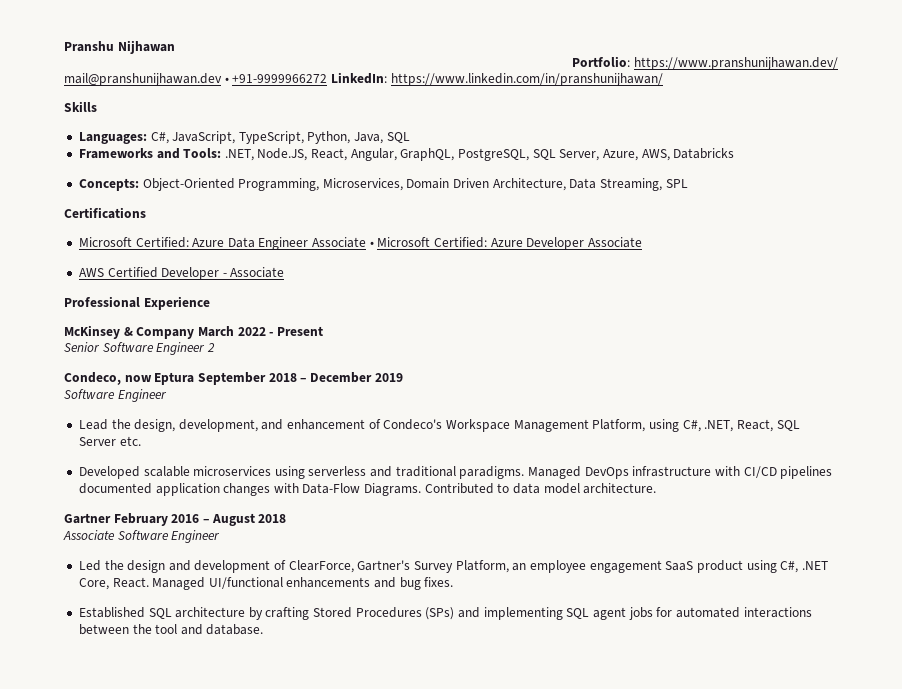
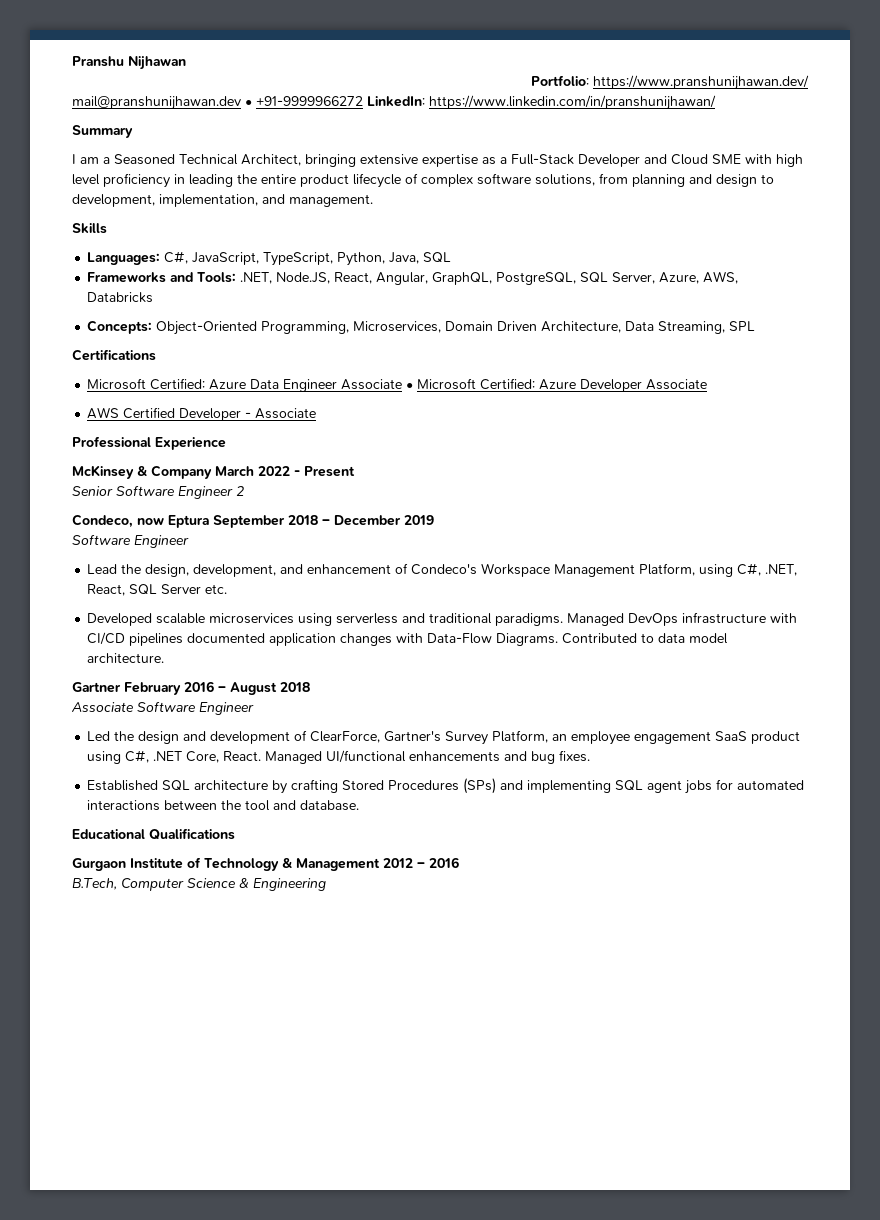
+ Summary
+ I am a Seasoned Technical Architect, bringing extensive expertise as a Full-Stack Developer and Cloud SME with high level proficiency in leading the entire product lifecycle of complex software solutions, from planning and design to development, implementation, and management.
+ Educational Qualifications
+ Gurgaon Institute of Technology & Management 2012 – 2016
+ B.Tech, Computer Science & Engineering

